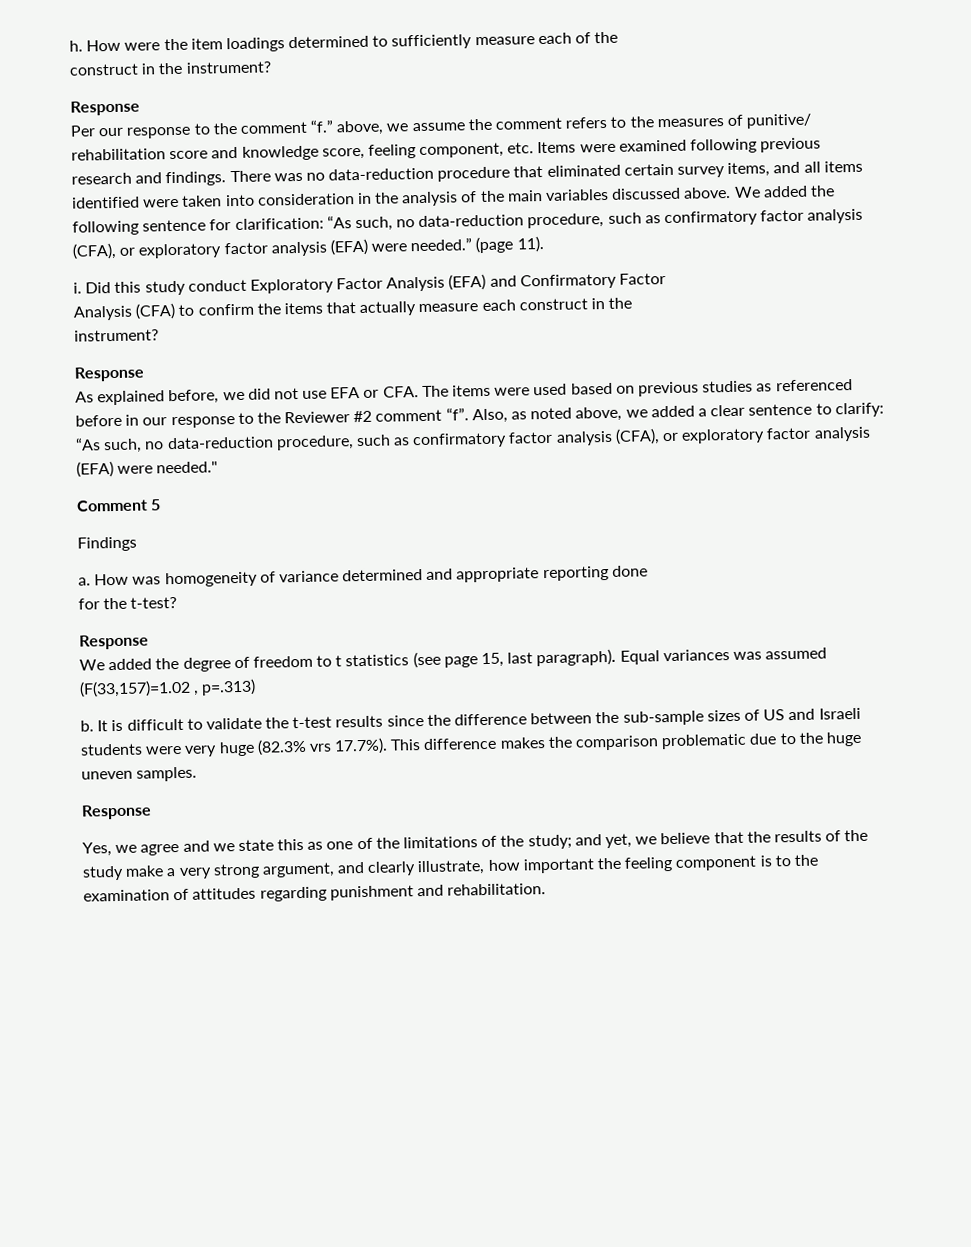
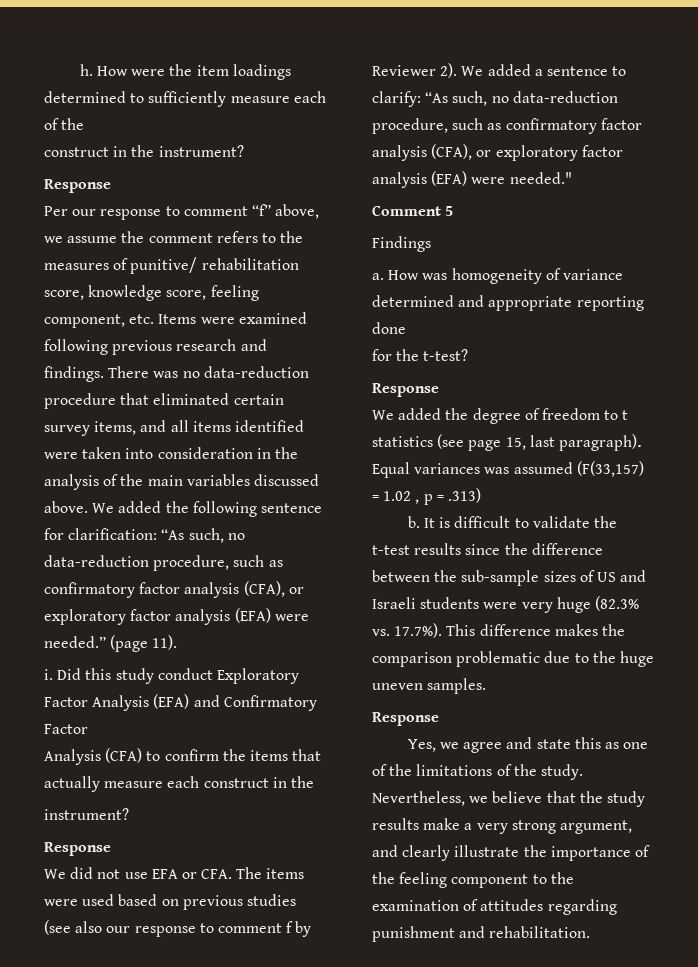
- Per our response to the comment “f.” above, we assume the comment refers to the measures of punitive/ rehabilitation score and knowledge score, feeling component, etc. Items were examined following previous research and findings.
+ Per our response to comment “f” above, we assume the comment refers to the measures of punitive/ rehabilitation score, knowledge score, feeling component, etc. Items were examined following previous research and findings.
- As explained before, we did not use EFA or CFA. The items were used based on previous studies as referenced before in our response to the Reviewer #2 comment “f”. Also, as noted above, we added a clear sentence to clarify: “As such, no data-reduction procedure, such as confirmatory factor analysis (CFA), or exploratory factor analysis (EFA) were needed."
+ We did not use EFA or CFA. The items were used based on previous studies (see also our response to comment f by Reviewer 2). We added a sentence to clarify: “As such, no data-reduction procedure, such as confirmatory factor analysis (CFA), or exploratory factor analysis (EFA) were needed."
- Equal variances was assumed (F(33,157)=1.02 , p=.313)
+ Equal variances was assumed (F(33,157) = 1.02 , p = .313)
- It is difficult to validate the t-test results since the difference between the sub-sample sizes of US and Israeli students were very huge (82.3% vrs 17.7%). This difference makes the comparison problematic due to the huge uneven samples.
+ It is difficult to validate the t-test results since the difference between the sub-sample sizes of US and Israeli students were very huge (82.3% vs. 17.7%). This difference makes the comparison problematic due to the huge uneven samples.
- Yes, we agree and we state this as one of the limitations of the study; and yet, we believe that the results of the study make a very strong argument, and clearly illustrate, how important the feeling component is to the examination of attitudes regarding punishment and rehabilitation.
+ Yes, we agree and state this as one of the limitations of the study. Nevertheless, we believe that the study results make a very strong argument, and clearly illustrate the importance of the feeling component to the examination of attitudes regarding punishment and rehabilitation.

